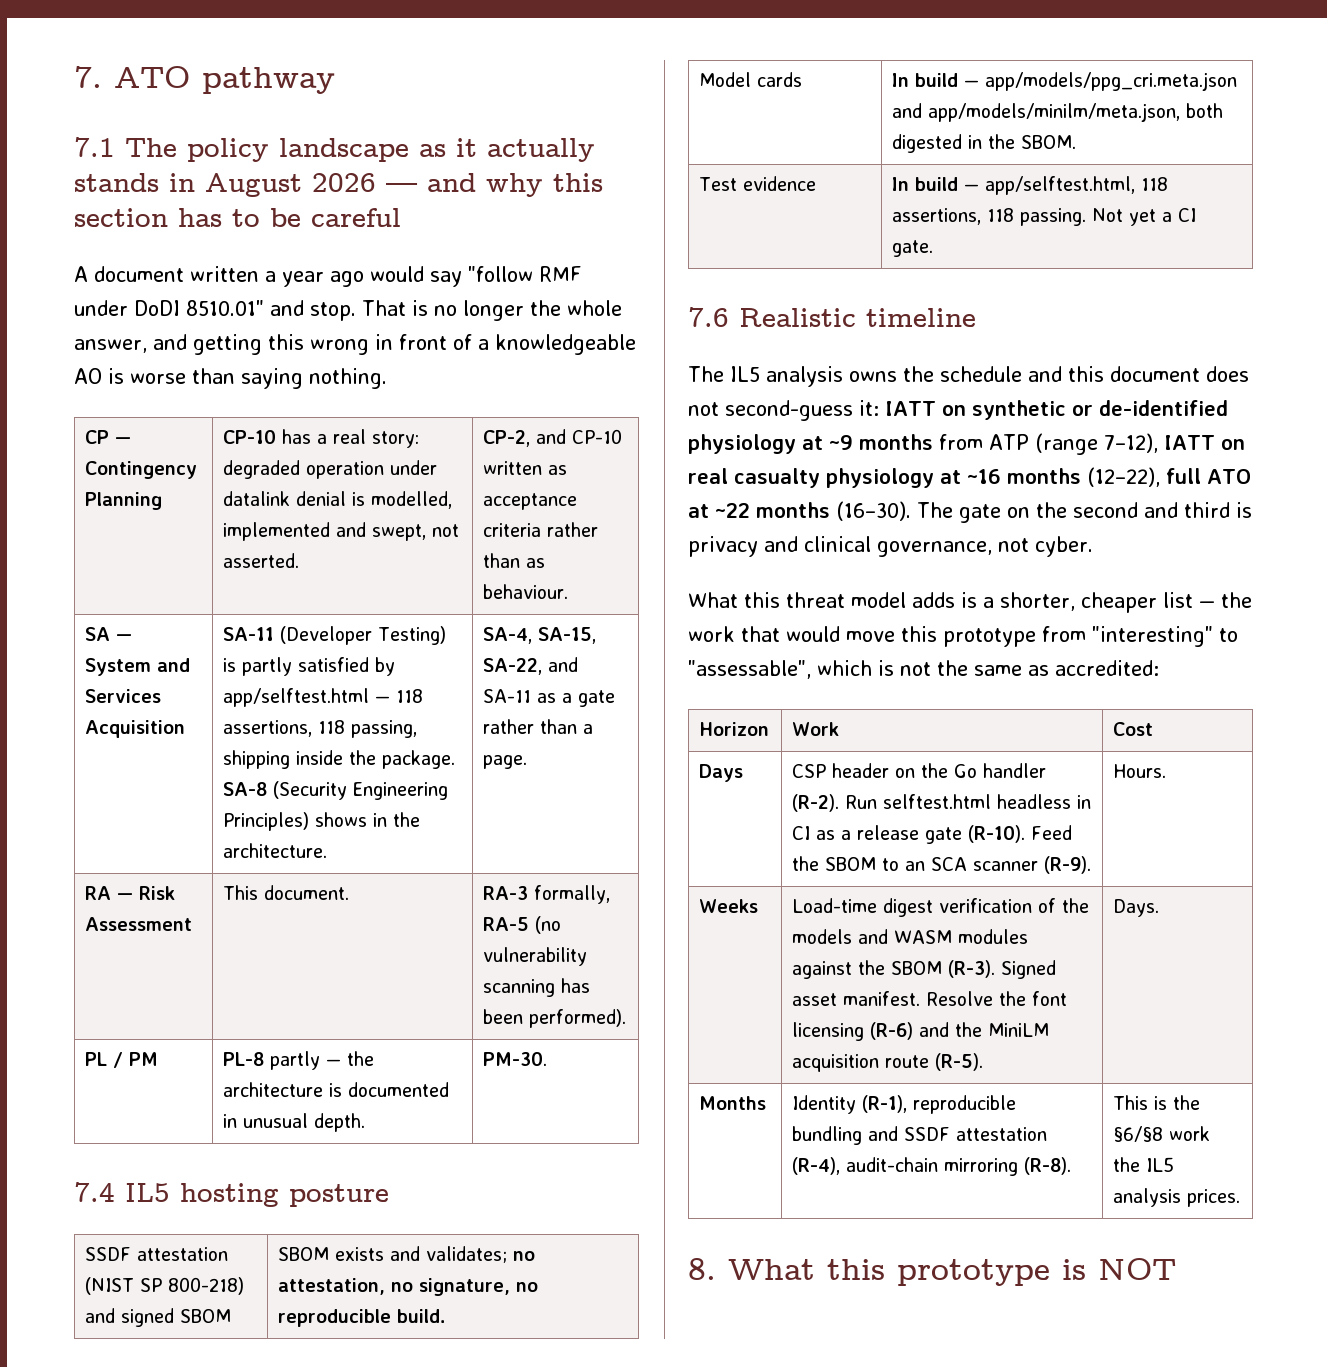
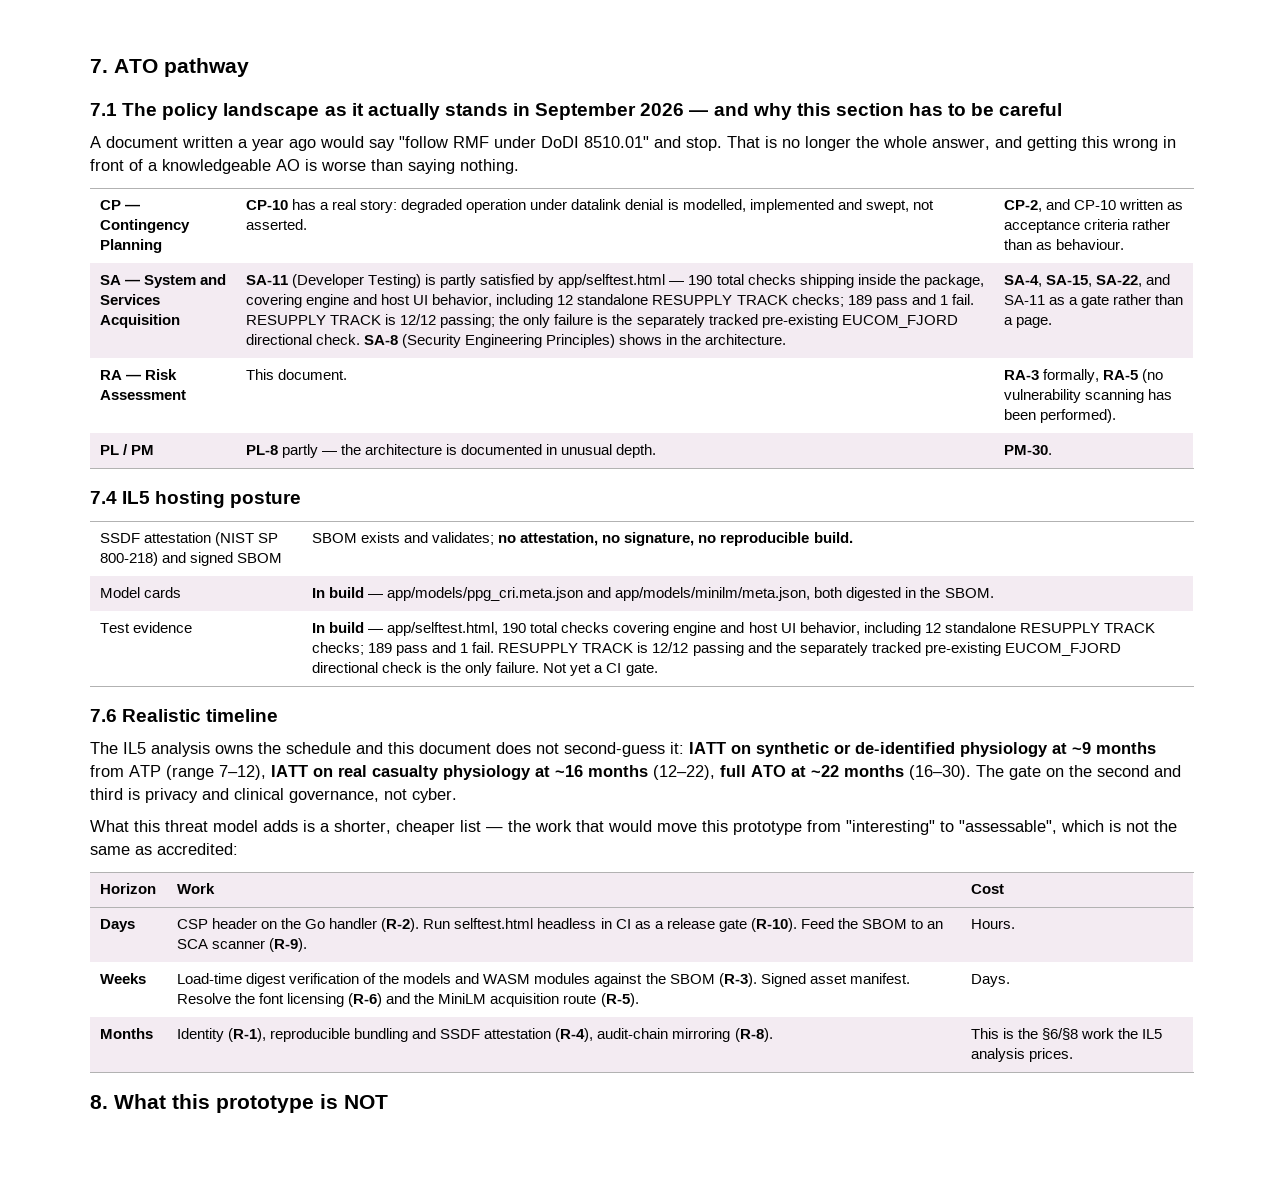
- 7.1 The policy landscape as it actually stands in August 2026 — and why this section has to be careful
+ 7.1 The policy landscape as it actually stands in September 2026 — and why this section has to be careful
- SA-11 (Developer Testing) is partly satisfied by app/selftest.html — 118 assertions, 118 passing, shipping inside the package.
+ SA-11 (Developer Testing) is partly satisfied by app/selftest.html — 190 total checks shipping inside the package, covering engine and host UI behavior, including 12 standalone RESUPPLY TRACK checks; 189 pass and 1 fail. RESUPPLY TRACK is 12/12 passing; the only failure is the separately tracked pre-existing EUCOM_FJORD directional check.
- In build — app/selftest.html, 118 assertions, 118 passing.
+ In build — app/selftest.html, 190 total checks covering engine and host UI behavior, including 12 standalone RESUPPLY TRACK checks; 189 pass and 1 fail. RESUPPLY TRACK is 12/12 passing and the separately tracked pre-existing EUCOM_FJORD directional check is the only failure.

